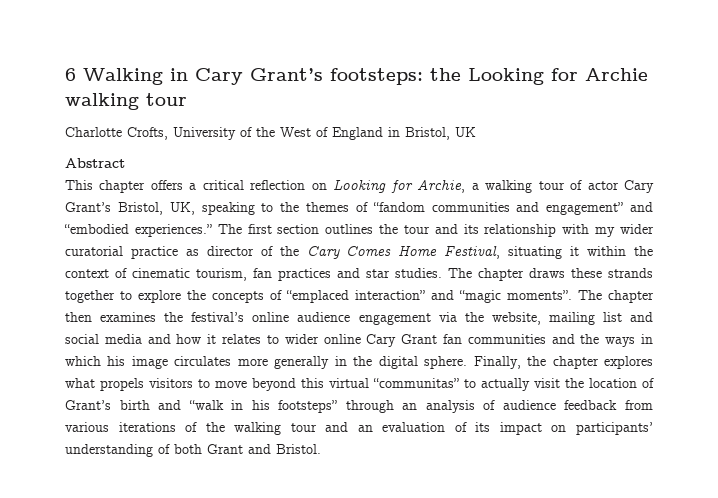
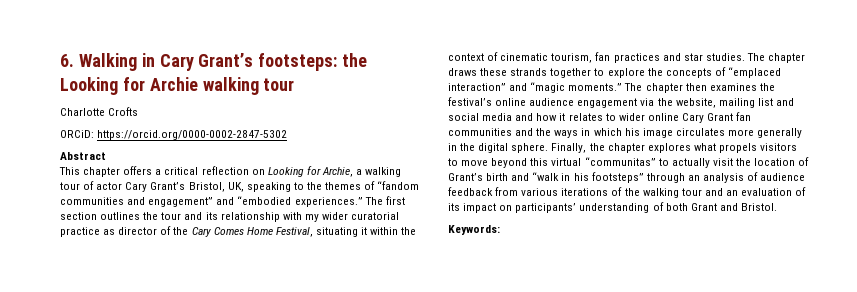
- 6 Walking in Cary Grant’s footsteps: the Looking for Archie walking tour
+ 6. Walking in Cary Grant’s footsteps: the Looking for Archie walking tour
- Charlotte Crofts, University of the West of England in Bristol, UK
+ Charlotte Crofts
+ ORCiD: https://orcid.org/0000-0002-2847-5302
- The chapter draws these strands together to explore the concepts of “emplaced interaction” and “magic moments”.
+ The chapter draws these strands together to explore the concepts of “emplaced interaction” and “magic moments.”
+ Keywords:

